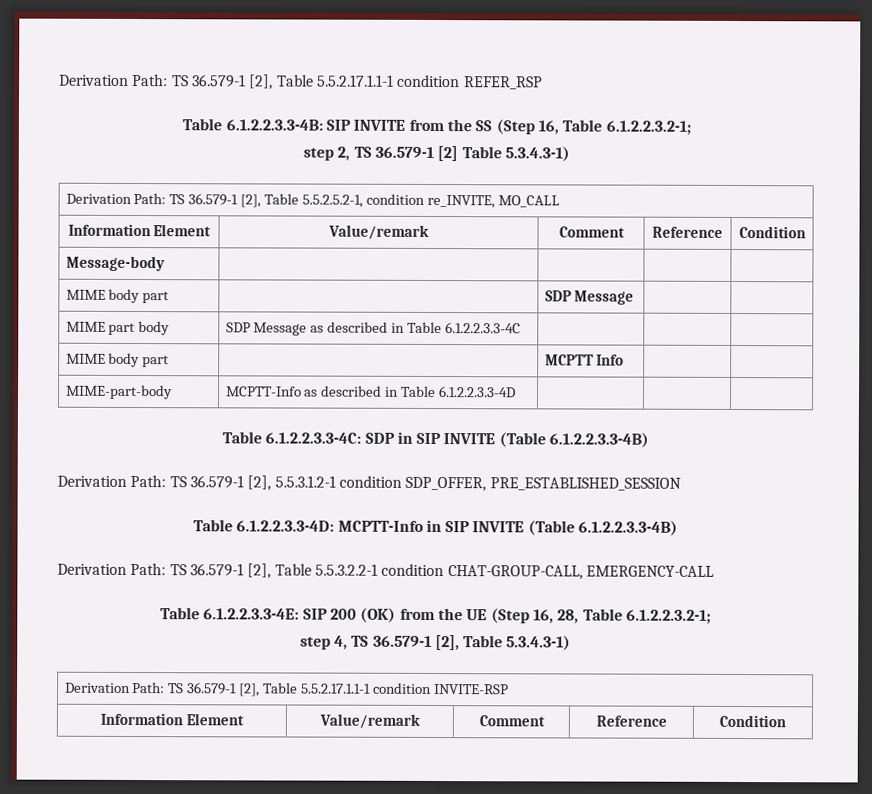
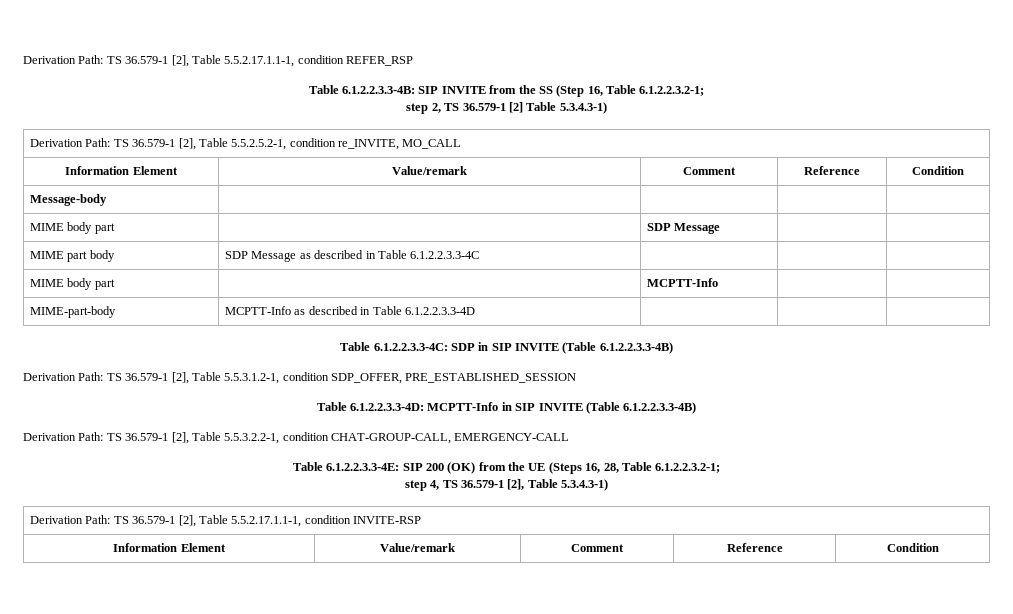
- Derivation Path: TS 36.579-1 [2], Table 5.5.2.17.1.1-1 condition REFER_RSP
+ Derivation Path: TS 36.579-1 [2], Table 5.5.2.17.1.1-1, condition REFER_RSP
- MIME body part | | MCPTT Info | |
+ MIME body part | | MCPTT-Info | |
- Derivation Path: TS 36.579-1 [2], 5.5.3.1.2-1 condition SDP_OFFER, PRE_ESTABLISHED_SESSION
+ Derivation Path: TS 36.579-1 [2], Table 5.5.3.1.2-1, condition SDP_OFFER, PRE_ESTABLISHED_SESSION
- Derivation Path: TS 36.579-1 [2], Table 5.5.3.2.2-1 condition CHAT-GROUP-CALL, EMERGENCY-CALL
+ Derivation Path: TS 36.579-1 [2], Table 5.5.3.2.2-1, condition CHAT-GROUP-CALL, EMERGENCY-CALL
- Table 6.1.2.2.3.3-4E: SIP 200 (OK) from the UE (Step 16, 28, Table 6.1.2.2.3.2-1;
+ Table 6.1.2.2.3.3-4E: SIP 200 (OK) from the UE (Steps 16, 28, Table 6.1.2.2.3.2-1;
- Derivation Path: TS 36.579-1 [2], Table 5.5.2.17.1.1-1 condition INVITE-RSP
+ Derivation Path: TS 36.579-1 [2], Table 5.5.2.17.1.1-1, condition INVITE-RSP

